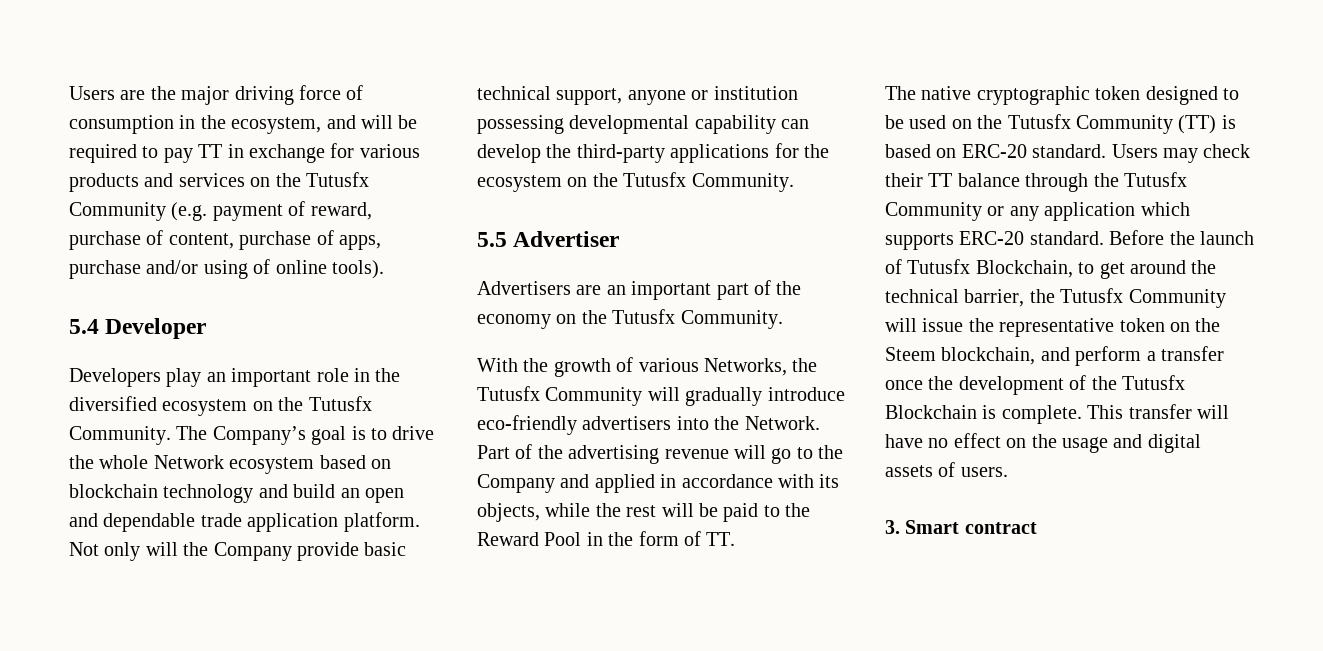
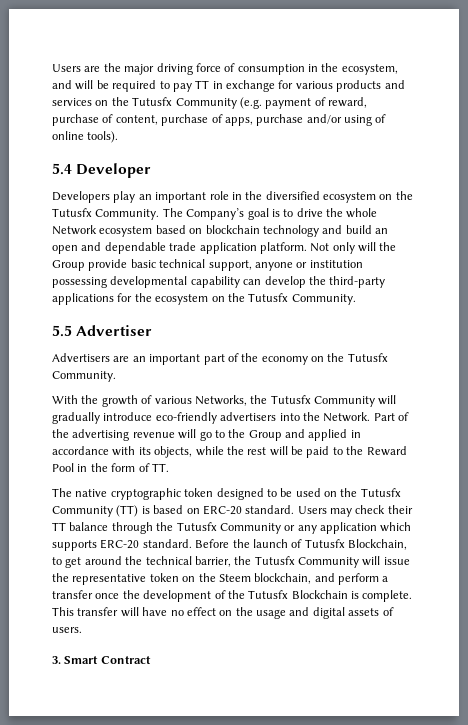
- Not only will the Company provide basic technical support, anyone or institution possessing developmental capability can develop the third-party applications for the ecosystem on the Tutusfx Community.
+ Not only will the Group provide basic technical support, anyone or institution possessing developmental capability can develop the third-party applications for the ecosystem on the Tutusfx Community.
- Part of the advertising revenue will go to the Company and applied in accordance with its objects, while the rest will be paid to the Reward Pool in the form of TT.
+ Part of the advertising revenue will go to the Group and applied in accordance with its objects, while the rest will be paid to the Reward Pool in the form of TT.
- 3. Smart contract
+ 3. Smart Contract

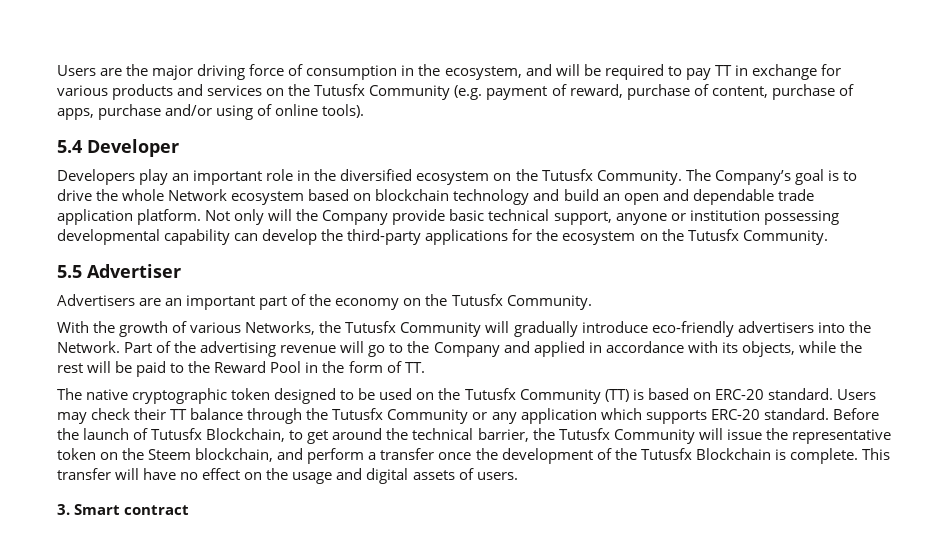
- Not only will the Group provide basic technical support, anyone or institution possessing developmental capability can develop the third-party applications for the ecosystem on the Tutusfx Community.
+ Not only will the Company provide basic technical support, anyone or institution possessing developmental capability can develop the third-party applications for the ecosystem on the Tutusfx Community.
- Part of the advertising revenue will go to the Group and applied in accordance with its objects, while the rest will be paid to the Reward Pool in the form of TT.
+ Part of the advertising revenue will go to the Company and applied in accordance with its objects, while the rest will be paid to the Reward Pool in the form of TT.
- 3. Smart Contract
+ 3. Smart contract

